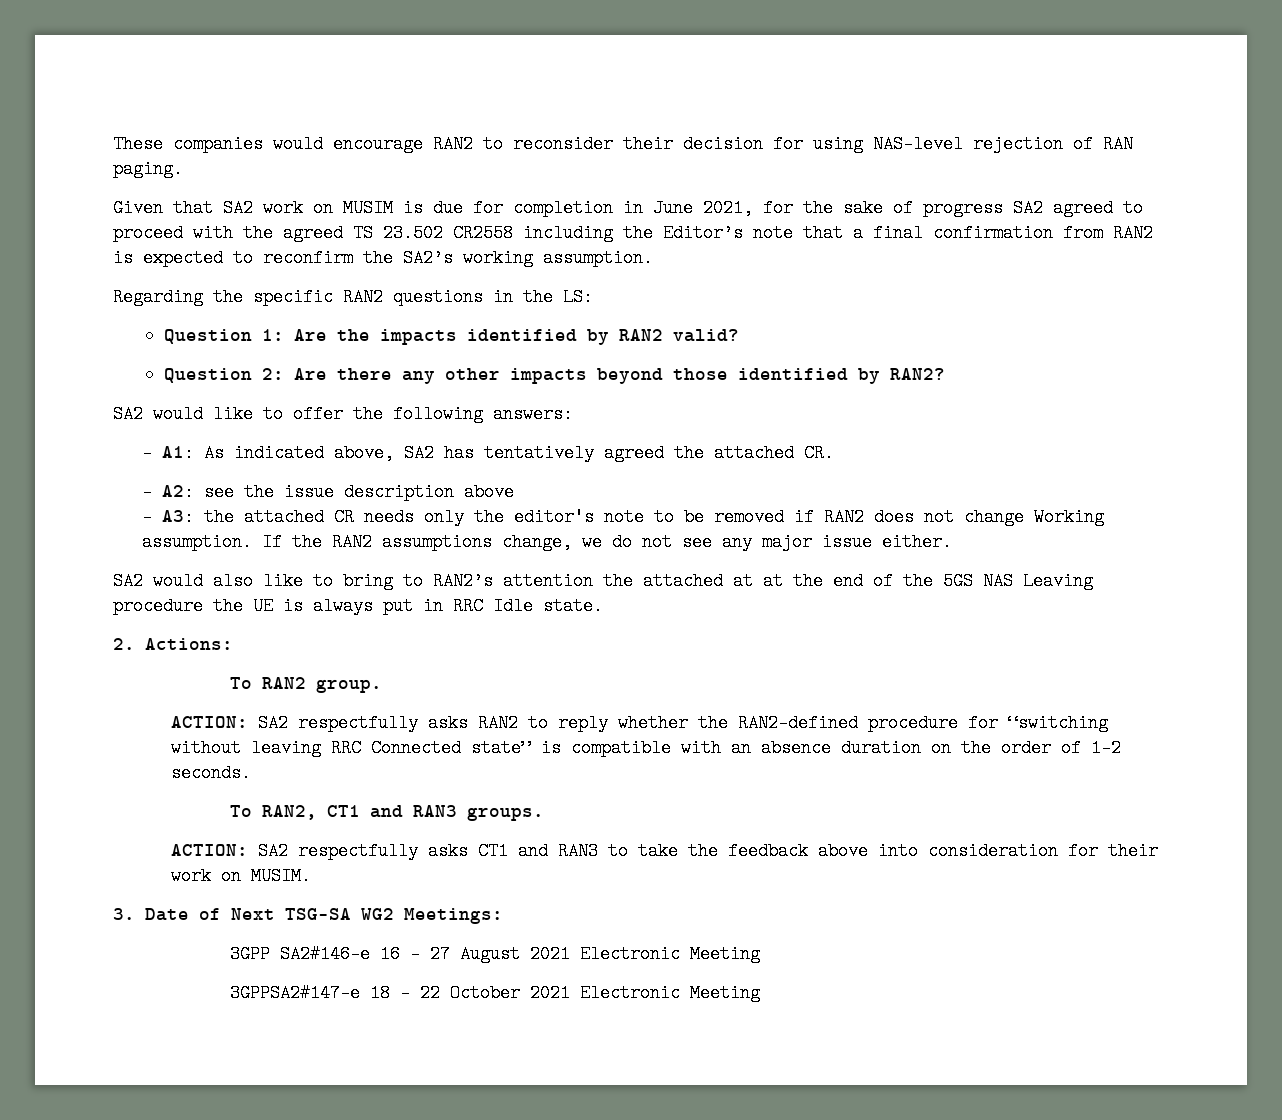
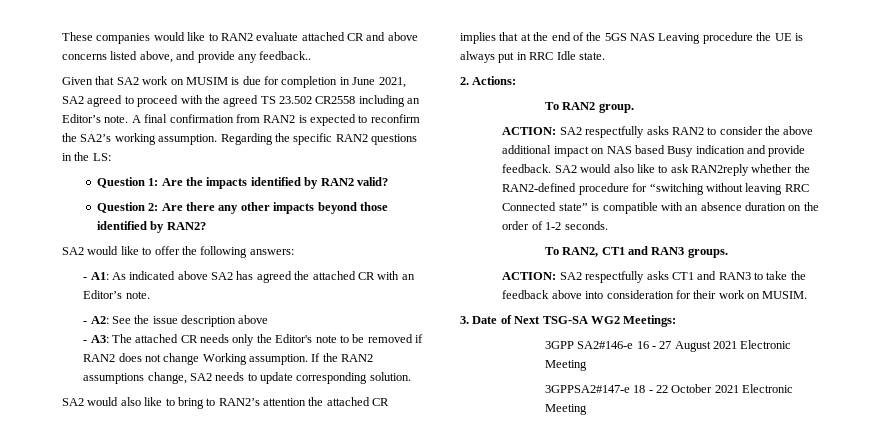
- These companies would encourage RAN2 to reconsider their decision for using NAS-level rejection of RAN paging.
+ These companies would like to RAN2 evaluate attached CR and above concerns listed above, and provide any feedback..
- Given that SA2 work on MUSIM is due for completion in June 2021, for the sake of progress SA2 agreed to proceed with the agreed TS 23.502 CR2558 including the Editor’s note that a final confirmation from RAN2 is expected to reconfirm the SA2’s working assumption.
- Regarding the specific RAN2 questions in the LS:
+ Given that SA2 work on MUSIM is due for completion in June 2021, SA2 agreed to proceed with the agreed TS 23.502 CR2558 including an Editor’s note. A final confirmation from RAN2 is expected to reconfirm the SA2’s working assumption. Regarding the specific RAN2 questions in the LS:
- - A1: As indicated above, SA2 has tentatively agreed the attached CR.
+ - A1: As indicated above SA2 has agreed the attached CR with an Editor’s note.
- - A2: see the issue description above
+ - A2: See the issue description above
- - A3: the attached CR needs only the editor's note to be removed if RAN2 does not change Working assumption.
+ - A3: The attached CR needs only the Editor's note to be removed if RAN2 does not change Working assumption.
- If the RAN2 assumptions change, we do not see any major issue either.
+ If the RAN2 assumptions change, SA2 needs to update corresponding solution.
- SA2 would also like to bring to RAN2’s attention the attached at at the end of the 5GS NAS Leaving procedure the UE is always put in RRC Idle state.
+ SA2 would also like to bring to RAN2’s attention the attached CR implies that at the end of the 5GS NAS Leaving procedure the UE is always put in RRC Idle state.
- ACTION: SA2 respectfully asks RAN2 to reply whether the RAN2-defined procedure for “switching without leaving RRC Connected state” is compatible with an absence duration on the order of 1-2 seconds.
+ ACTION: SA2 respectfully asks RAN2 to consider the above additional impact on NAS based Busy indication and provide feedback. SA2 would also like to ask RAN2reply whether the RAN2-defined procedure for “switching without leaving RRC Connected state” is compatible with an absence duration on the order of 1-2 seconds.

